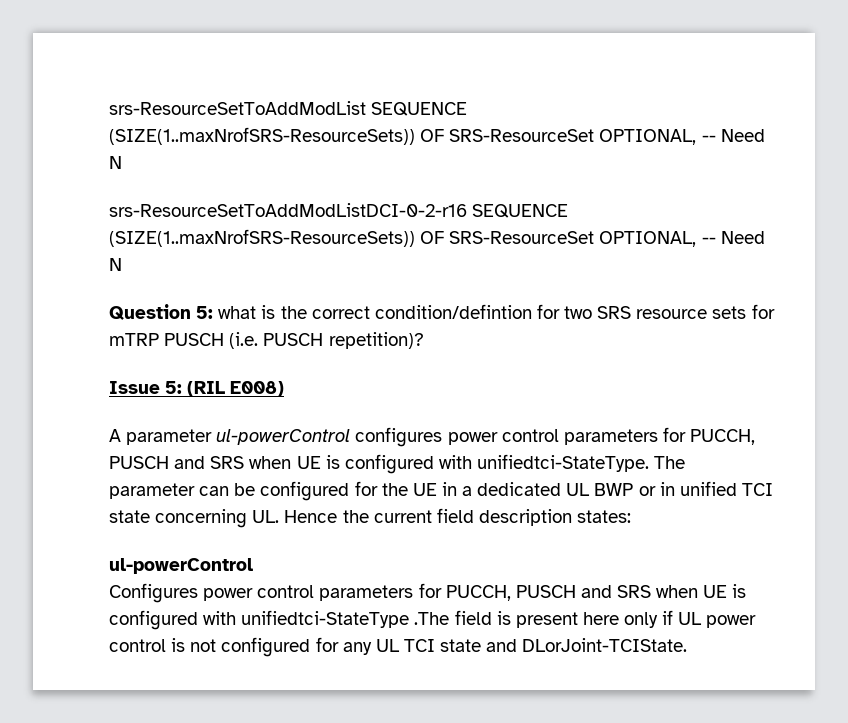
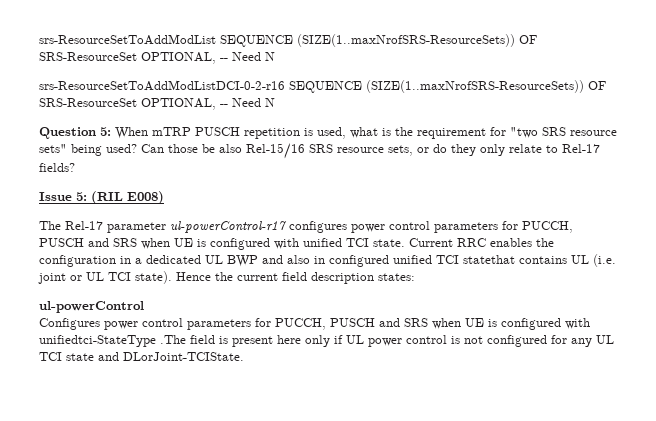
- Question 5: what is the correct condition/defintion for two SRS resource sets for mTRP PUSCH (i.e. PUSCH repetition)?
+ Question 5: When mTRP PUSCH repetition is used, what is the requirement for "two SRS resource sets" being used? Can those be also Rel-15/16 SRS resource sets, or do they only relate to Rel-17 fields?
- A parameter ul-powerControl configures power control parameters for PUCCH, PUSCH and SRS when UE is configured with unifiedtci-StateType. The parameter can be configured for the UE in a dedicated UL BWP or in unified TCI state concerning UL. Hence the current field description states:
+ The Rel-17 parameter ul-powerControl-r17 configures power control parameters for PUCCH, PUSCH and SRS when UE is configured with unified TCI state. Current RRC enables the configuration in a dedicated UL BWP and also in configured unified TCI statethat contains UL (i.e. joint or UL TCI state). Hence the current field description states:

